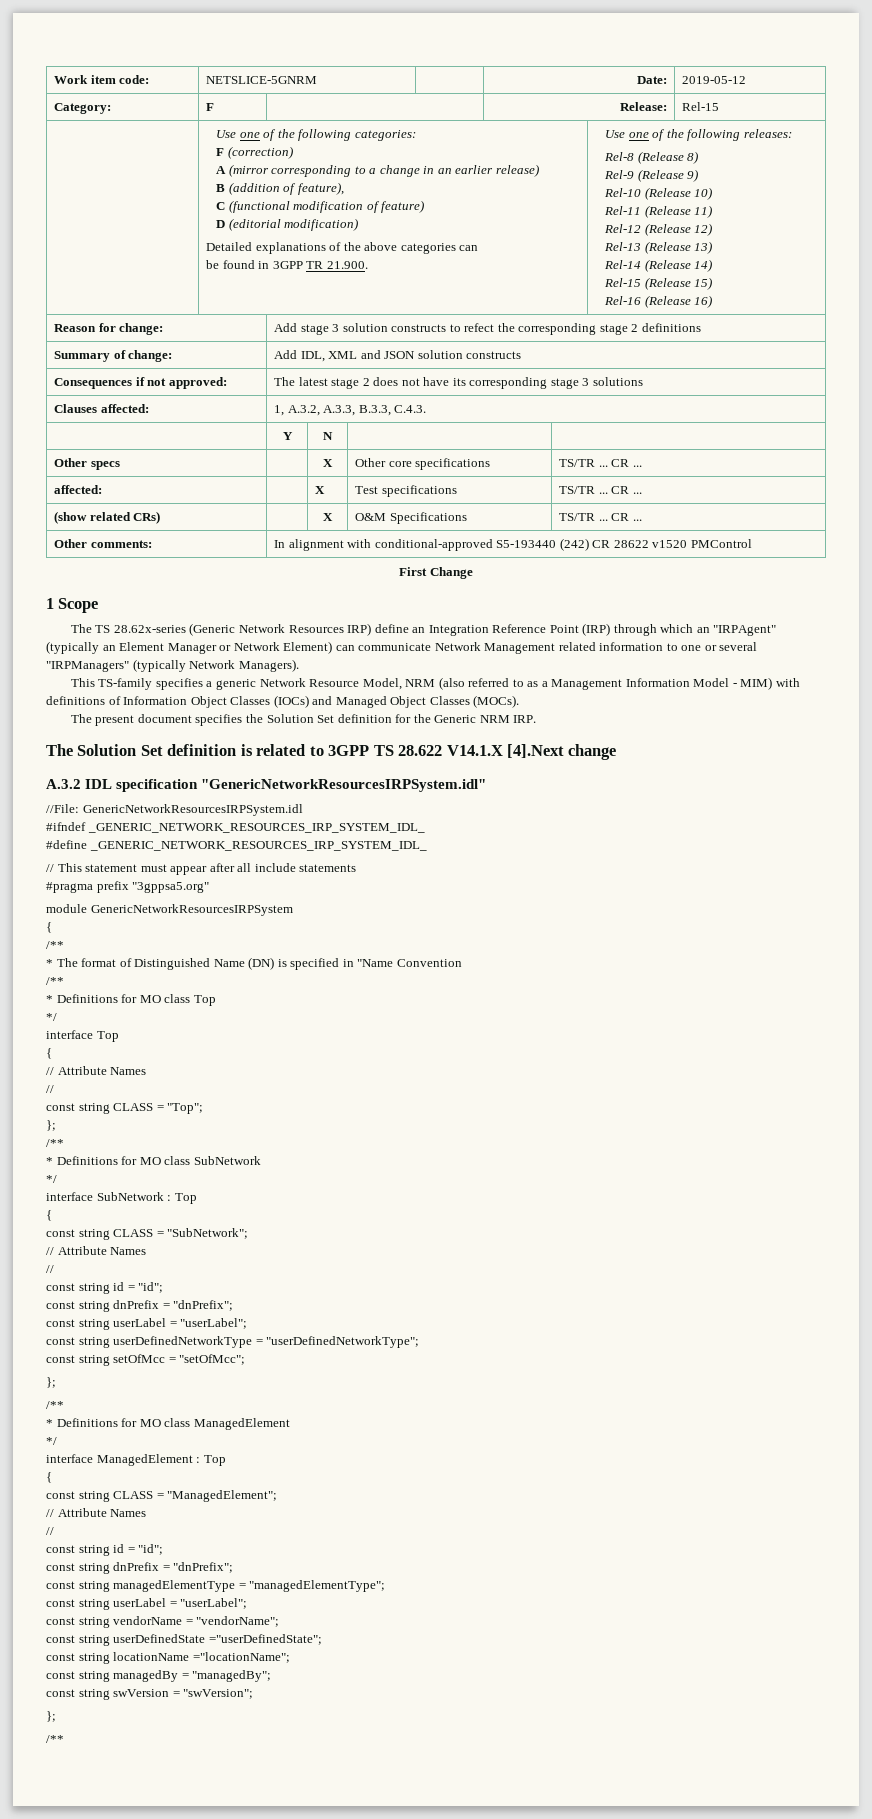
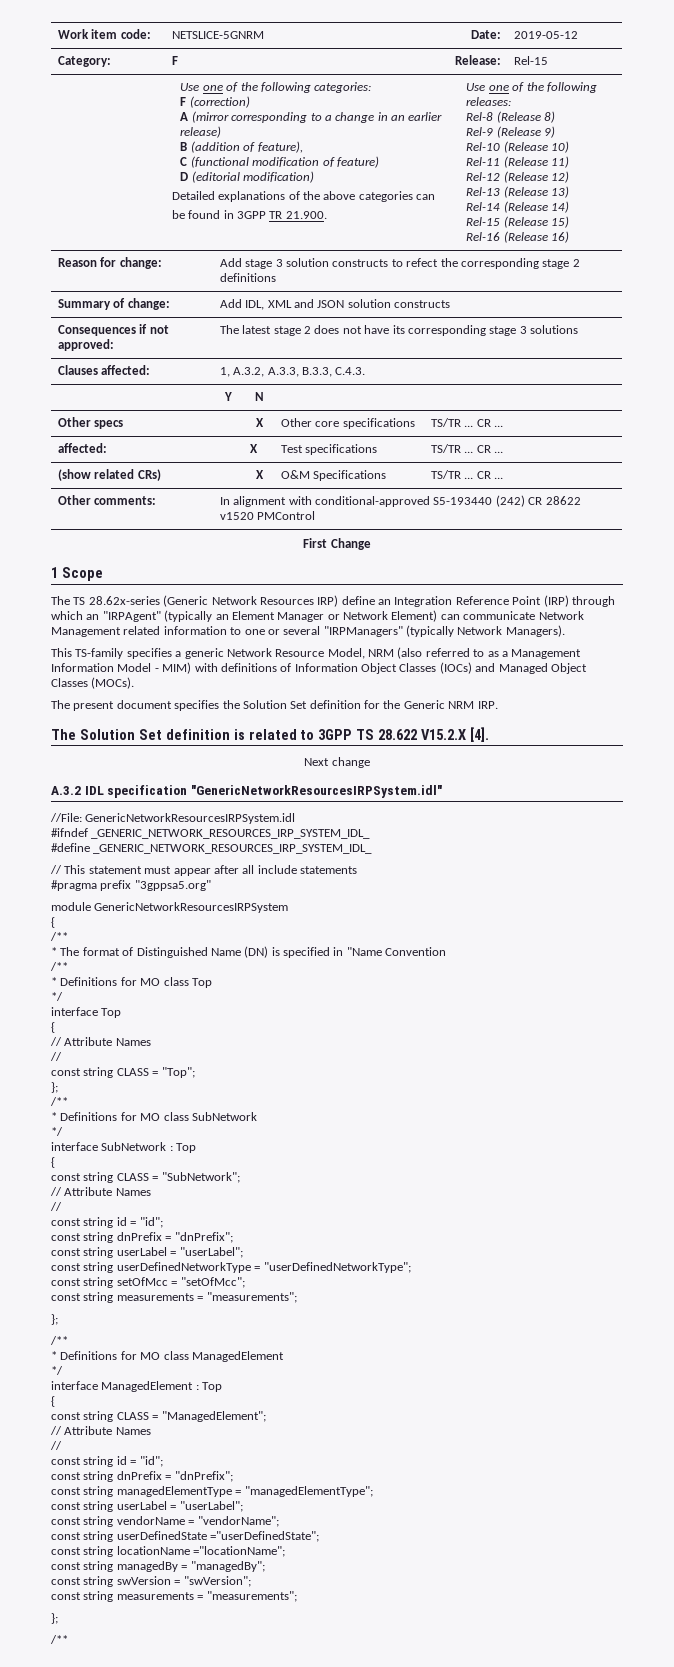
- The Solution Set definition is related to 3GPP TS 28.622 V14.1.X [4].Next change
+ The Solution Set definition is related to 3GPP TS 28.622 V15.2.X [4].
+ Next change
  const string setOfMcc = "setOfMcc";
+ const string measurements = "measurements";
  const string swVersion = "swVersion";
+ const string measurements = "measurements";

